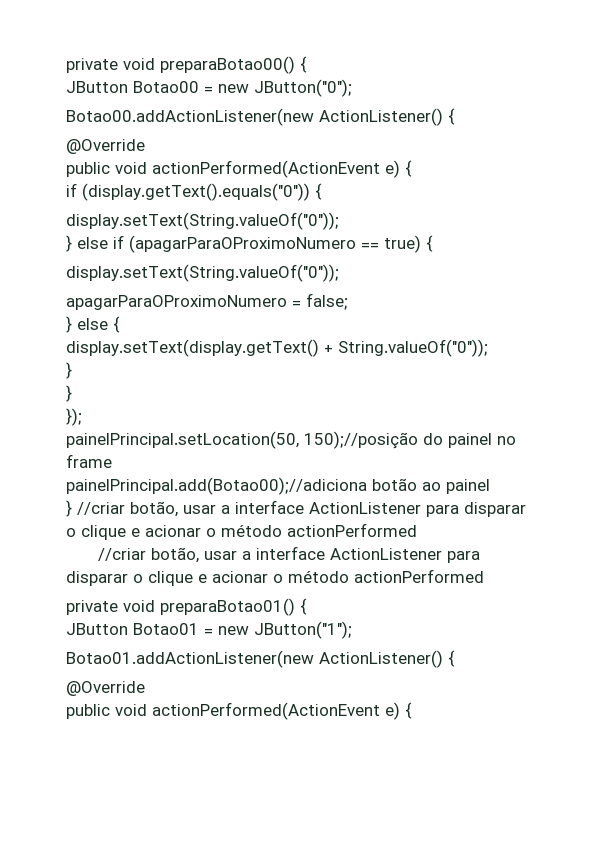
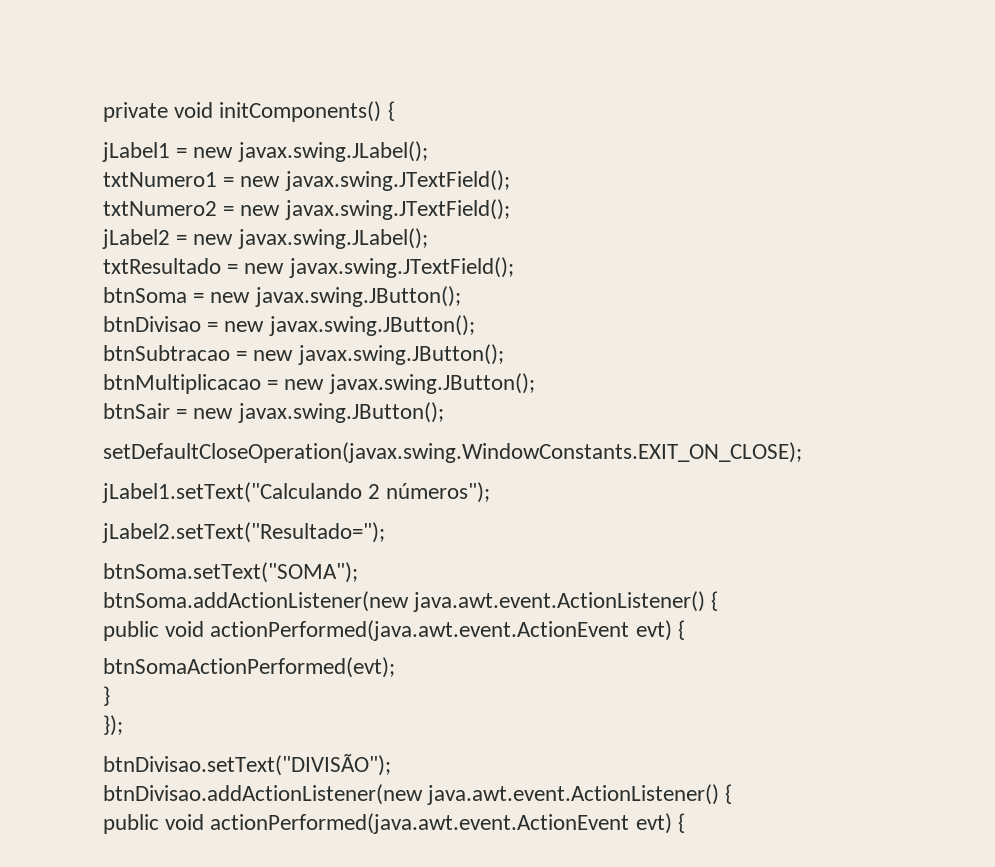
- private void preparaBotao00() {
- JButton Botao00 = new JButton("0");
- Botao00.addActionListener(new ActionListener() {
- @Override
- public void actionPerformed(ActionEvent e) {
- if (display.getText().equals("0")) {
- display.setText(String.valueOf("0"));
- } else if (apagarParaOProximoNumero == true) {
- display.setText(String.valueOf("0"));
- apagarParaOProximoNumero = false;
- } else {
- display.setText(display.getText() + String.valueOf("0"));
- }
+ private void initComponents() {
+ jLabel1 = new javax.swing.JLabel();
+ txtNumero1 = new javax.swing.JTextField();
+ txtNumero2 = new javax.swing.JTextField();
+ jLabel2 = new javax.swing.JLabel();
+ txtResultado = new javax.swing.JTextField();
+ btnSoma = new javax.swing.JButton();
+ btnDivisao = new javax.swing.JButton();
+ btnSubtracao = new javax.swing.JButton();
+ btnMultiplicacao = new javax.swing.JButton();
+ btnSair = new javax.swing.JButton();
+ setDefaultCloseOperation(javax.swing.WindowConstants.EXIT_ON_CLOSE);
+ jLabel1.setText("Calculando 2 números");
+ jLabel2.setText("Resultado=");
+ btnSoma.setText("SOMA");
+ btnSoma.addActionListener(new java.awt.event.ActionListener() {
+ public void actionPerformed(java.awt.event.ActionEvent evt) {
+ btnSomaActionPerformed(evt);
  }
  });
- painelPrincipal.setLocation(50, 150);//posição do painel no frame
- painelPrincipal.add(Botao00);//adiciona botão ao painel
- } //criar botão, usar a interface ActionListener para disparar o clique e acionar o método actionPerformed
- //criar botão, usar a interface ActionListener para disparar o clique e acionar o método actionPerformed
- private void preparaBotao01() {
- JButton Botao01 = new JButton("1");
- Botao01.addActionListener(new ActionListener() {
- @Override
- public void actionPerformed(ActionEvent e) {
+ btnDivisao.setText("DIVISÃO");
+ btnDivisao.addActionListener(new java.awt.event.ActionListener() {
+ public void actionPerformed(java.awt.event.ActionEvent evt) {

